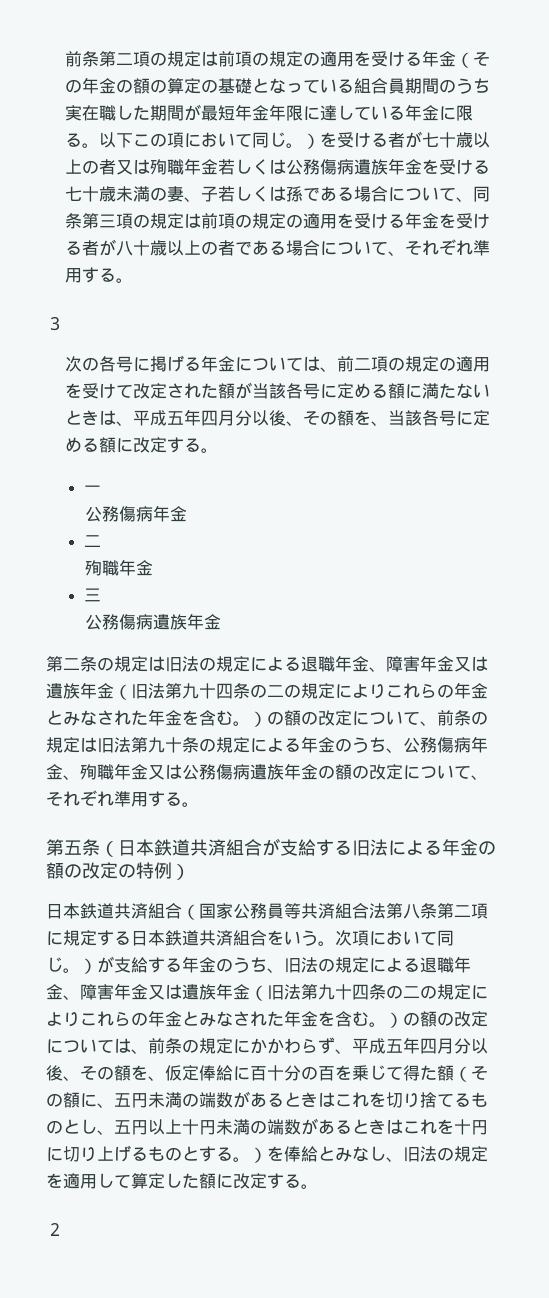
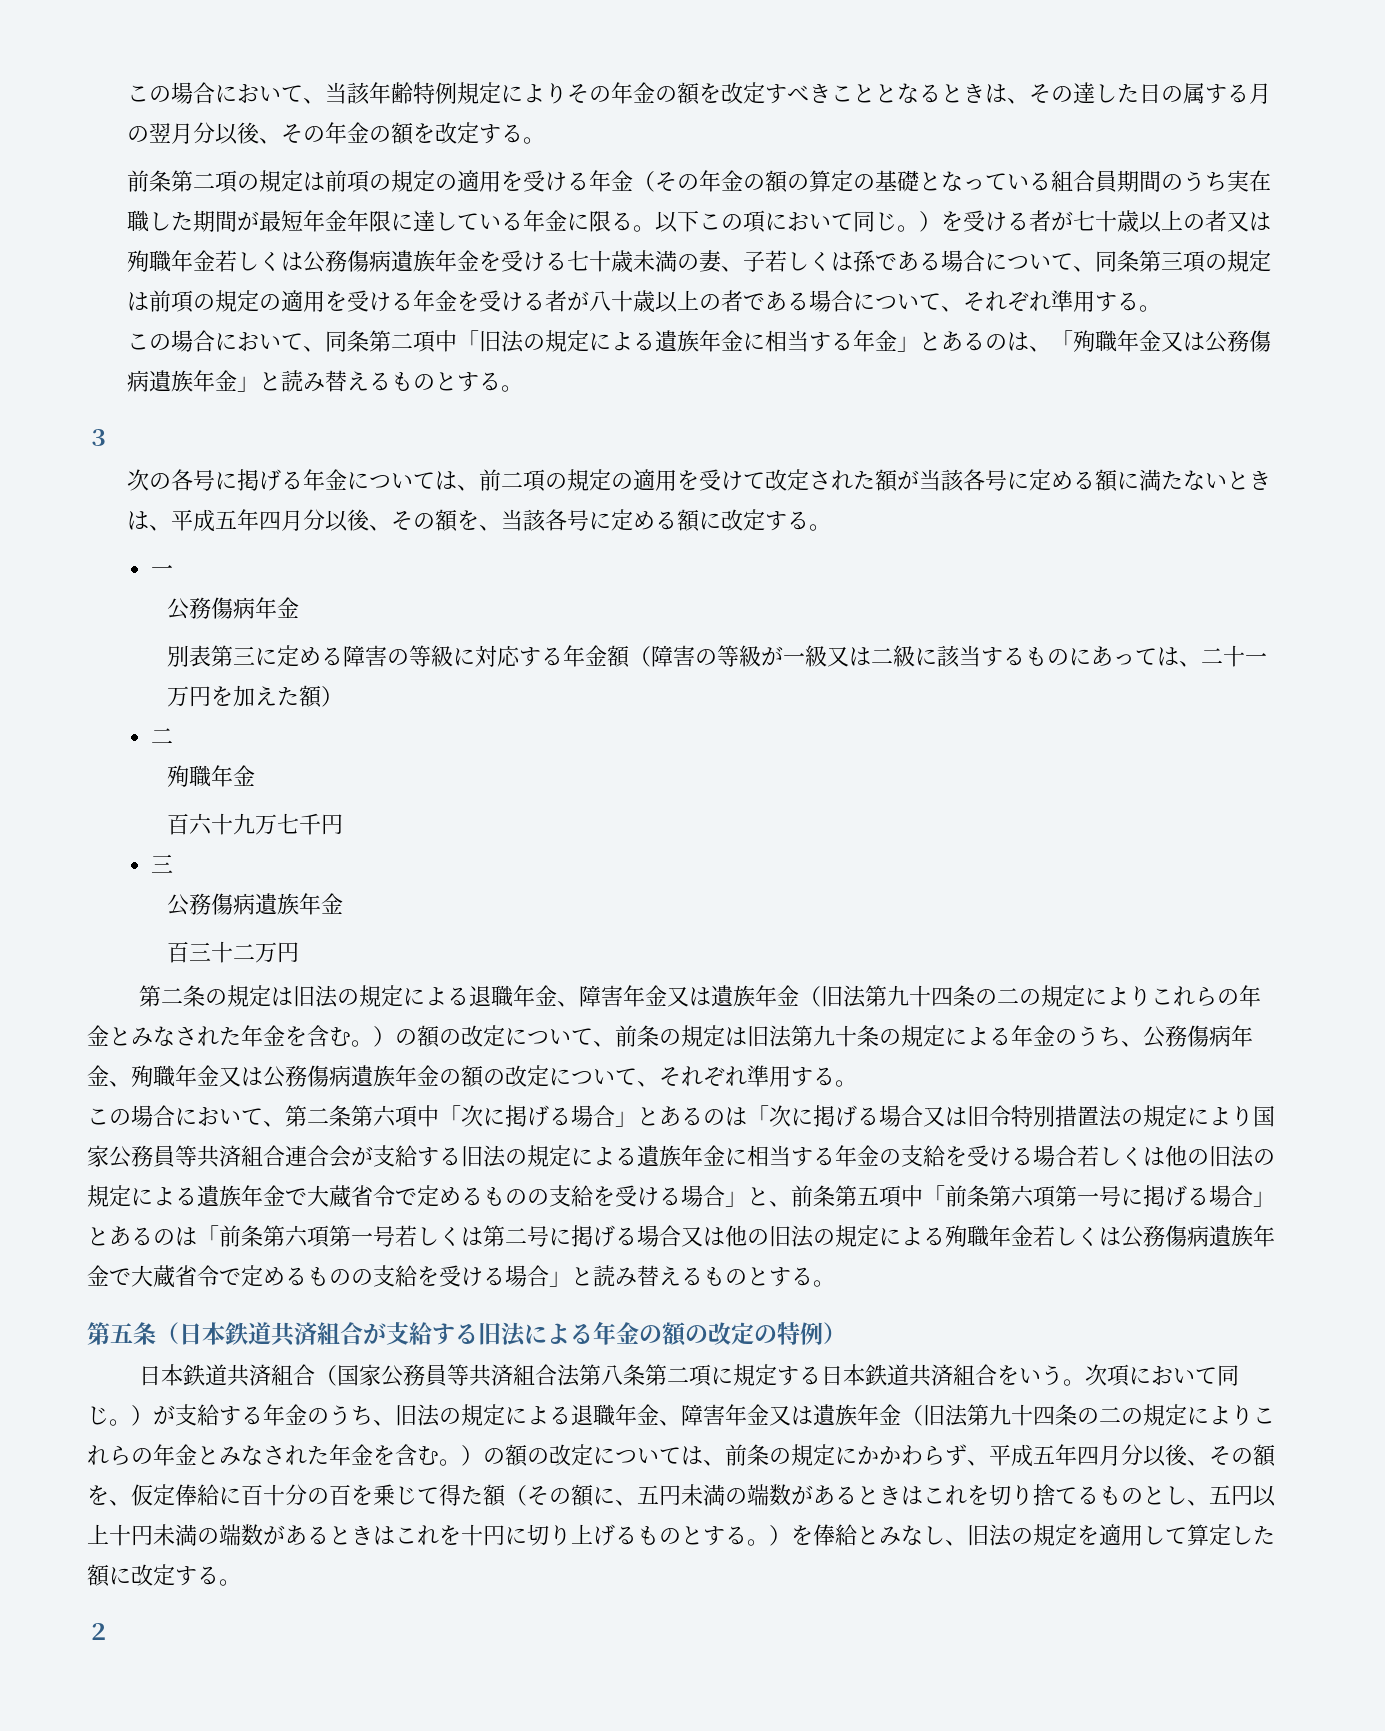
+ この場合において、当該年齢特例規定によりその年金の額を改定すべきこととなるときは、その達した日の属する月の翌月分以後、その年金の額を改定する。
+ この場合において、同条第二項中「旧法の規定による遺族年金に相当する年金」とあるのは、「殉職年金又は公務傷病遺族年金」と読み替えるものとする。
+ 別表第三に定める障害の等級に対応する年金額（障害の等級が一級又は二級に該当するものにあっては、二十一万円を加えた額）
+ 百六十九万七千円
+ 百三十二万円
+ この場合において、第二条第六項中「次に掲げる場合」とあるのは「次に掲げる場合又は旧令特別措置法の規定により国家公務員等共済組合連合会が支給する旧法の規定による遺族年金に相当する年金の支給を受ける場合若しくは他の旧法の規定による遺族年金で大蔵省令で定めるものの支給を受ける場合」と、前条第五項中「前条第六項第一号に掲げる場合」とあるのは「前条第六項第一号若しくは第二号に掲げる場合又は他の旧法の規定による殉職年金若しくは公務傷病遺族年金で大蔵省令で定めるものの支給を受ける場合」と読み替えるものとする。

